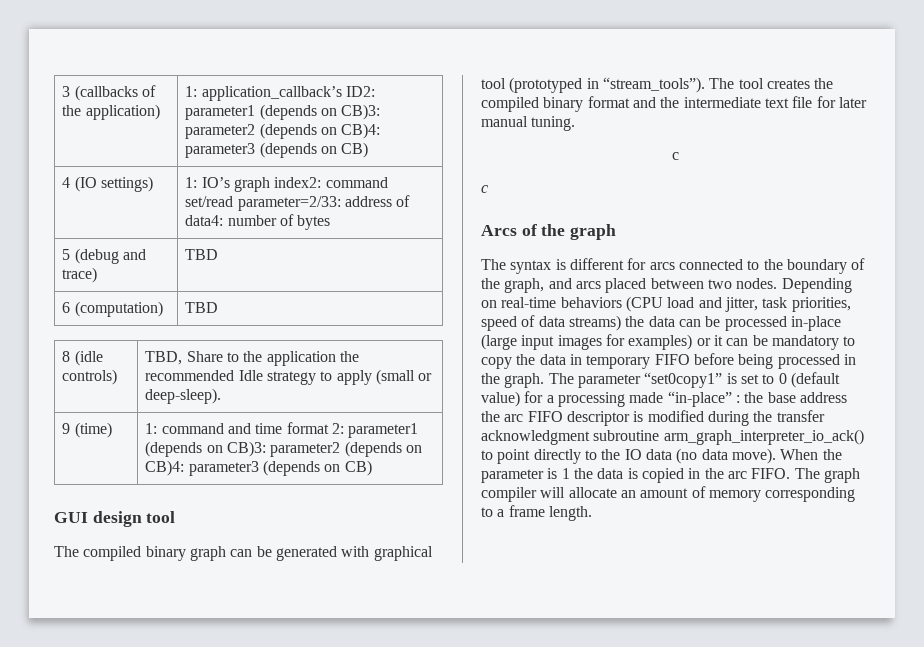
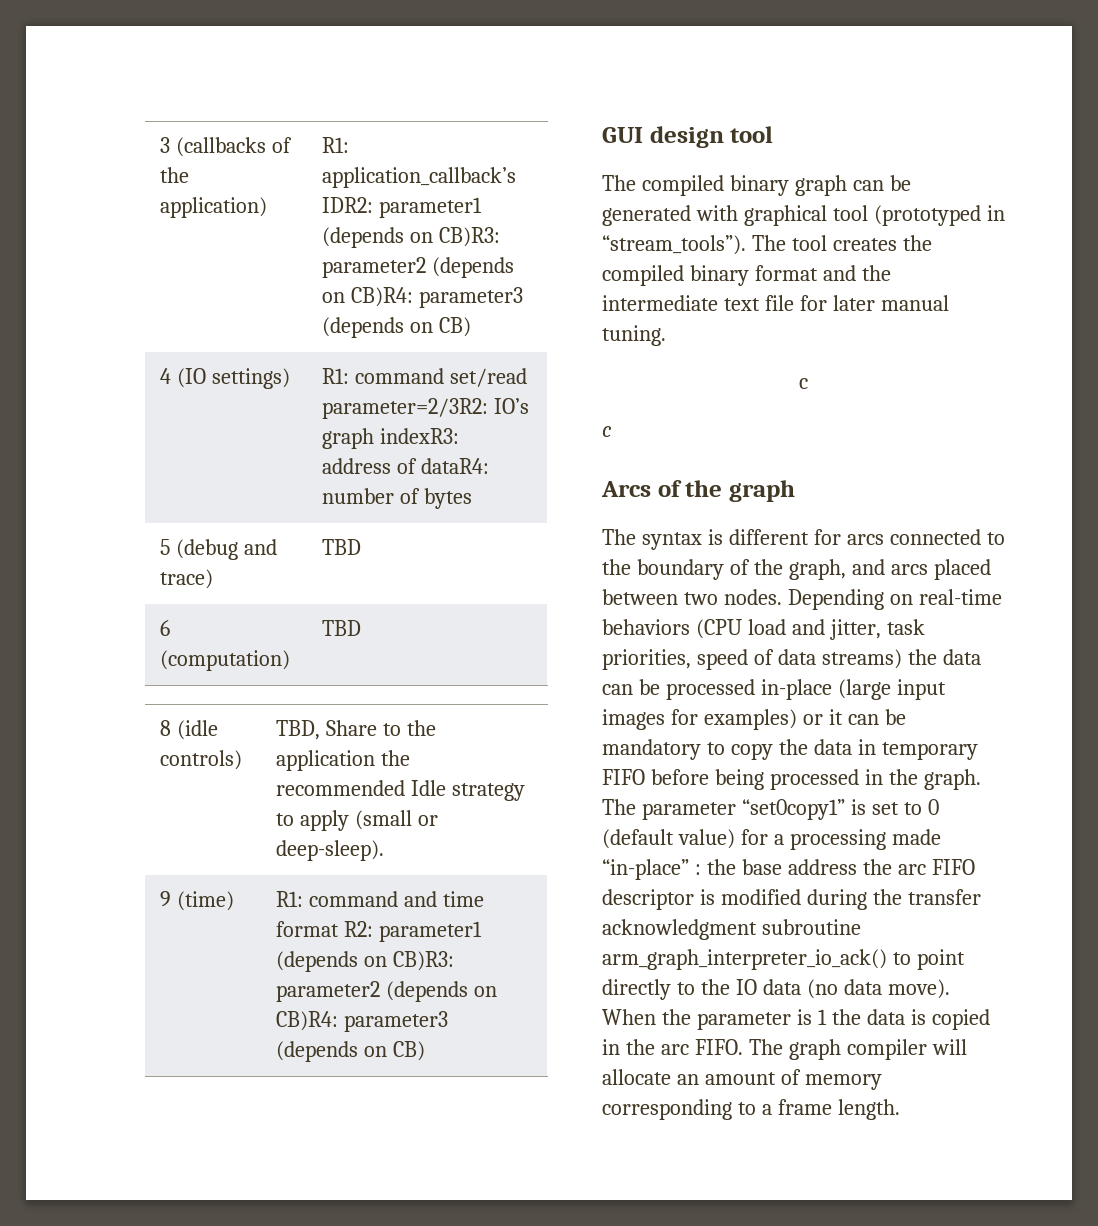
- 3 (callbacks of the application) | 1: application_callback’s ID2: parameter1 (depends on CB)3: parameter2 (depends on CB)4: parameter3 (depends on CB)
+ 3 (callbacks of the application) | R1: application_callback’s IDR2: parameter1 (depends on CB)R3: parameter2 (depends on CB)R4: parameter3 (depends on CB)
- 4 (IO settings) | 1: IO’s graph index2: command set/read parameter=2/33: address of data4: number of bytes
+ 4 (IO settings) | R1: command set/read parameter=2/3R2: IO’s graph indexR3: address of dataR4: number of bytes
- 9 (time) | 1: command and time format 2: parameter1 (depends on CB)3: parameter2 (depends on CB)4: parameter3 (depends on CB)
+ 9 (time) | R1: command and time format R2: parameter1 (depends on CB)R3: parameter2 (depends on CB)R4: parameter3 (depends on CB)

